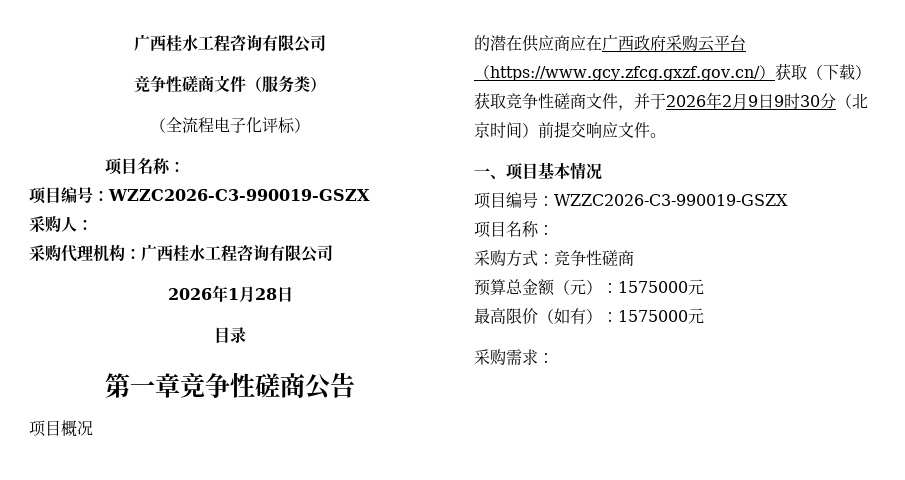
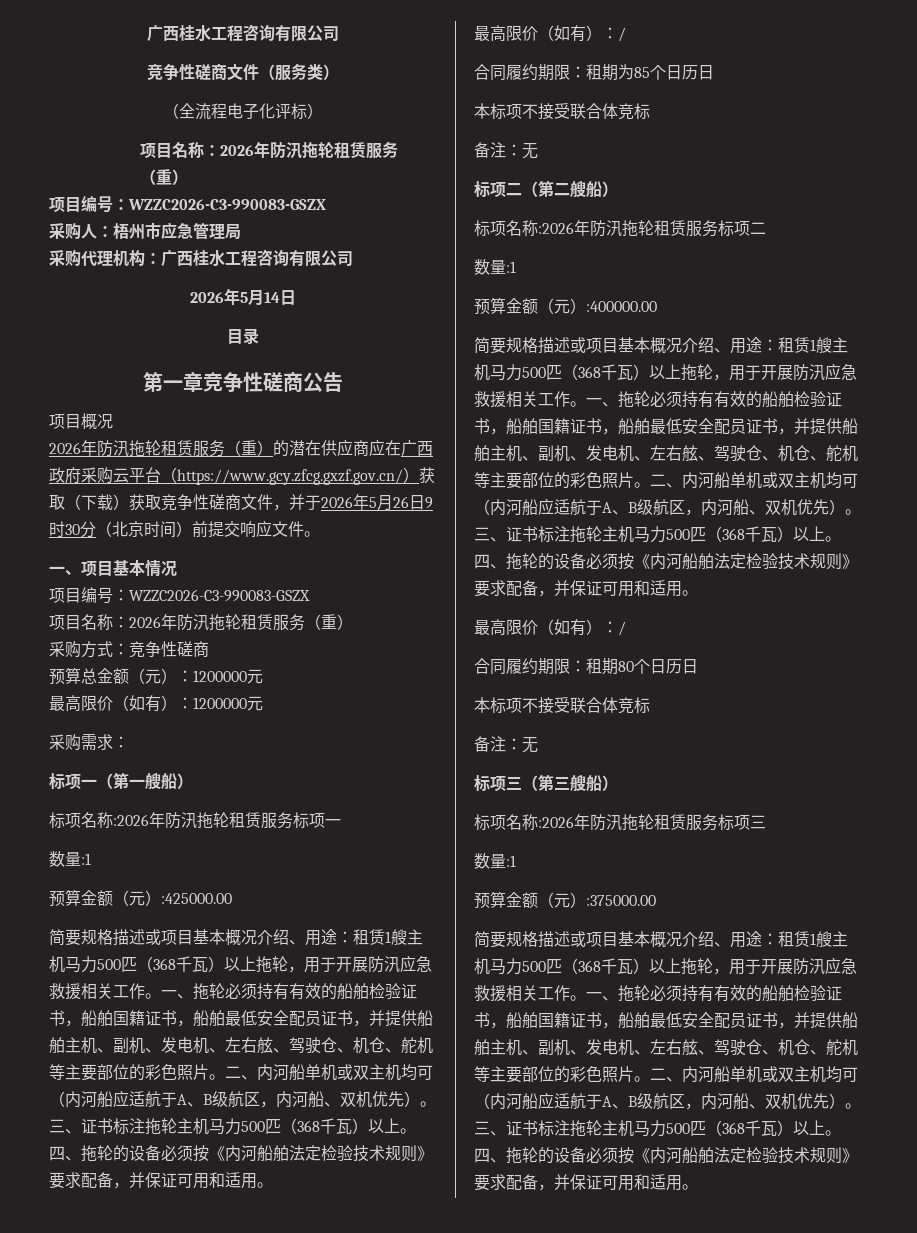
  （全流程电子化评标）
- 项目名称：
- 项目编号：WZZC2026-C3-990019-GSZX
+ 项目名称：2026年防汛拖轮租赁服务（重）
+ 项目编号：WZZC2026-C3-990083-GSZX
- 采购人：
+ 采购人：梧州市应急管理局
- 2026年1月28日
+ 2026年5月14日
- 的潜在供应商应在广西政府采购云平台（https://www.gcy.zfcg.gxzf.gov.cn/）获取（下载）获取竞争性磋商文件，并于2026年2月9日9时30分（北京时间）前提交响应文件。
+ 2026年防汛拖轮租赁服务（重）的潜在供应商应在广西政府采购云平台（https://www.gcy.zfcg.gxzf.gov.cn/）获取（下载）获取竞争性磋商文件，并于2026年5月26日9时30分（北京时间）前提交响应文件。
  一、项目基本情况
- 项目编号：WZZC2026-C3-990019-GSZX
- 项目名称：
+ 项目编号：WZZC2026-C3-990083-GSZX
+ 项目名称：2026年防汛拖轮租赁服务（重）
- 预算总金额（元）：1575000元
+ 预算总金额（元）：1200000元
- 最高限价（如有）：1575000元
+ 最高限价（如有）：1200000元
+ 标项一（第一艘船）
+ 标项名称:2026年防汛拖轮租赁服务标项一
+ 数量:1
+ 预算金额（元）:425000.00
+ 简要规格描述或项目基本概况介绍、用途：租赁1艘主机马力500匹（368千瓦）以上拖轮，用于开展防汛应急救援相关工作。一、拖轮必须持有有效的船舶检验证书，船舶国籍证书，船舶最低安全配员证书，并提供船舶主机、副机、发电机、左右舷、驾驶仓、机仓、舵机等主要部位的彩色照片。二、内河船单机或双主机均可（内河船应适航于A、B级航区，内河船、双机优先）。三、证书标注拖轮主机马力500匹（368千瓦）以上。四、拖轮的设备必须按《内河船舶法定检验技术规则》要求配备，并保证可用和适用。
+ 最高限价（如有）：/
+ 合同履约期限：租期为85个日历日
+ 本标项不接受联合体竞标
+ 备注：无
+ 标项二（第二艘船）
+ 标项名称:2026年防汛拖轮租赁服务标项二
+ 数量:1
+ 预算金额（元）:400000.00
+ 简要规格描述或项目基本概况介绍、用途：租赁1艘主机马力500匹（368千瓦）以上拖轮，用于开展防汛应急救援相关工作。一、拖轮必须持有有效的船舶检验证书，船舶国籍证书，船舶最低安全配员证书，并提供船舶主机、副机、发电机、左右舷、驾驶仓、机仓、舵机等主要部位的彩色照片。二、内河船单机或双主机均可（内河船应适航于A、B级航区，内河船、双机优先）。三、证书标注拖轮主机马力500匹（368千瓦）以上。四、拖轮的设备必须按《内河船舶法定检验技术规则》要求配备，并保证可用和适用。
+ 最高限价（如有）：/
+ 合同履约期限：租期80个日历日
+ 本标项不接受联合体竞标
+ 备注：无
+ 标项三（第三艘船）
+ 标项名称:2026年防汛拖轮租赁服务标项三
+ 数量:1
+ 预算金额（元）:375000.00
+ 简要规格描述或项目基本概况介绍、用途：租赁1艘主机马力500匹（368千瓦）以上拖轮，用于开展防汛应急救援相关工作。一、拖轮必须持有有效的船舶检验证书，船舶国籍证书，船舶最低安全配员证书，并提供船舶主机、副机、发电机、左右舷、驾驶仓、机仓、舵机等主要部位的彩色照片。二、内河船单机或双主机均可（内河船应适航于A、B级航区，内河船、双机优先）。三、证书标注拖轮主机马力500匹（368千瓦）以上。四、拖轮的设备必须按《内河船舶法定检验技术规则》要求配备，并保证可用和适用。

